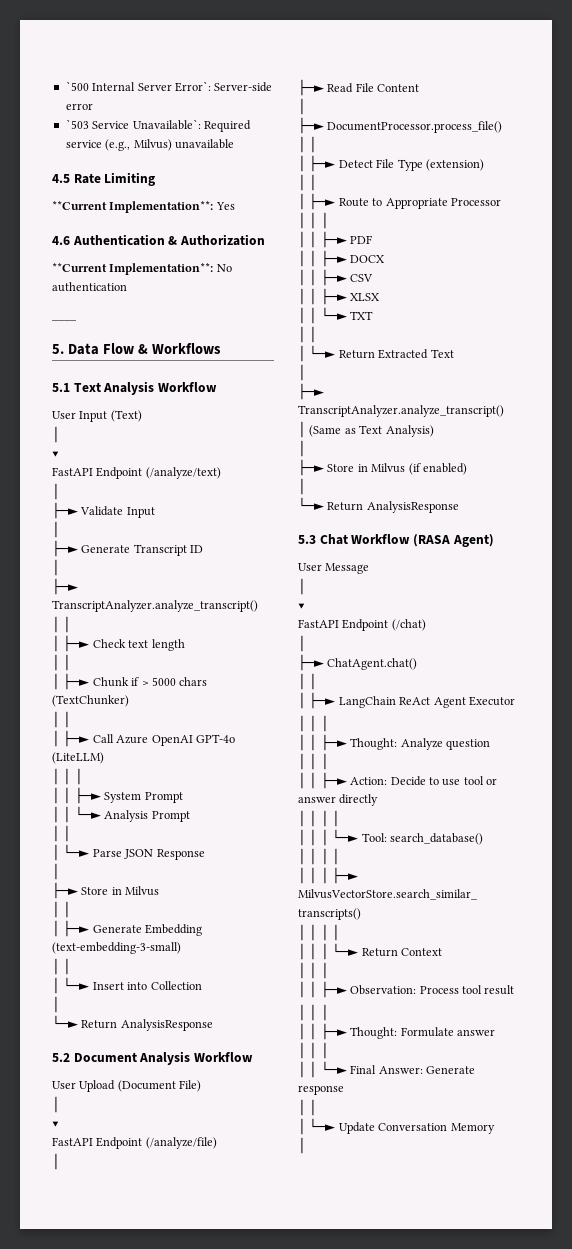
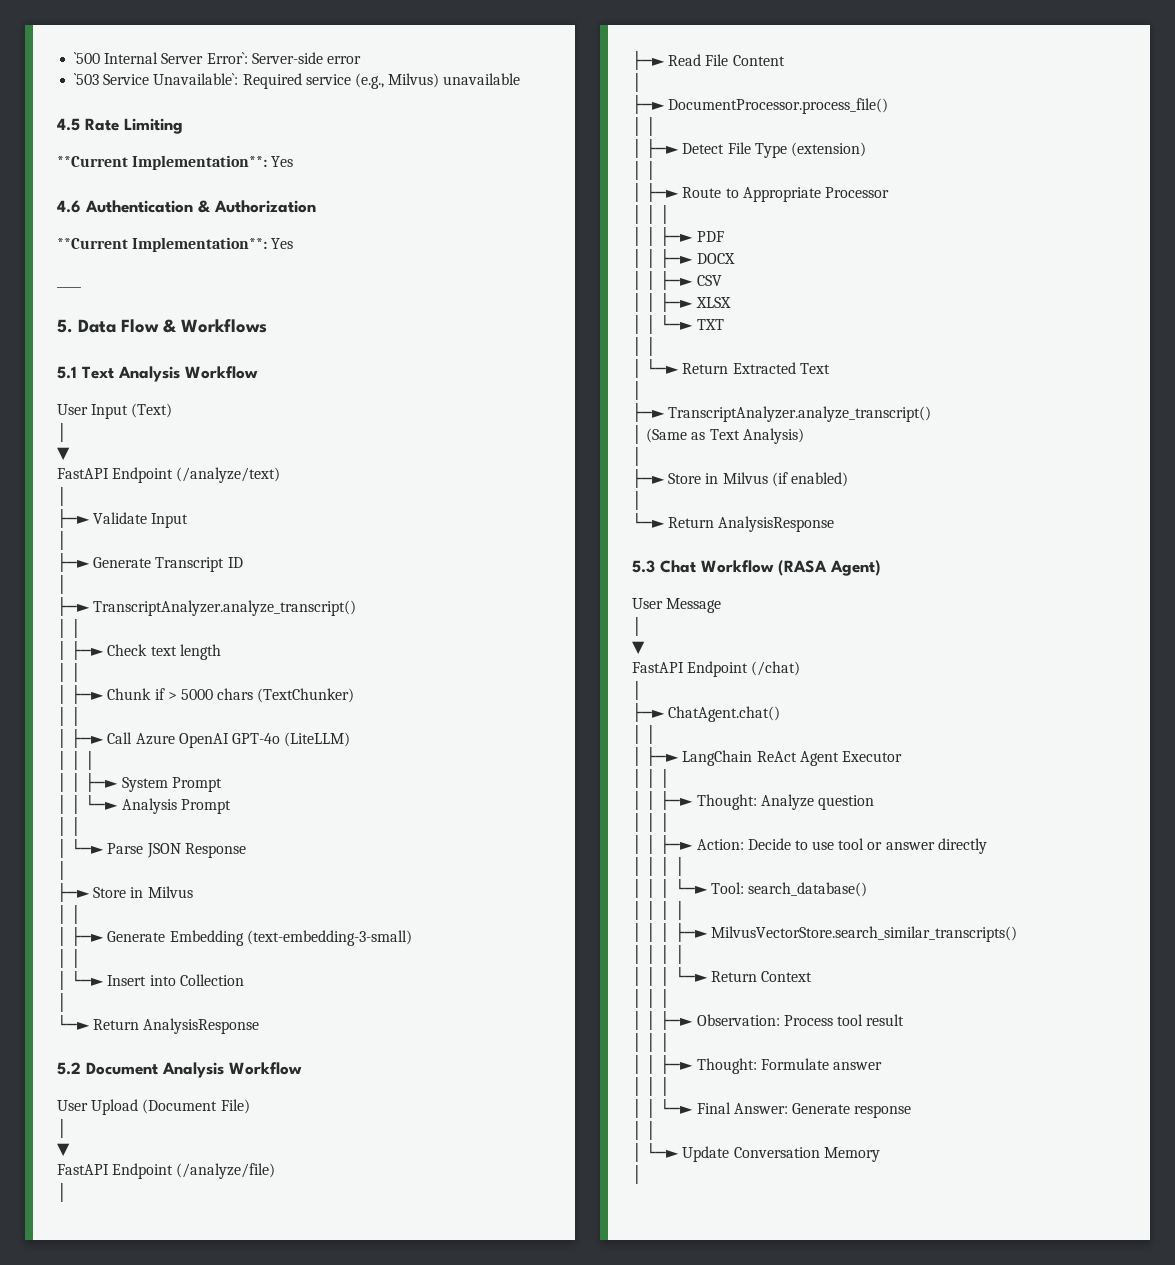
  4.6 Authentication & Authorization
- **Current Implementation**: No authentication
+ **Current Implementation**: Yes

